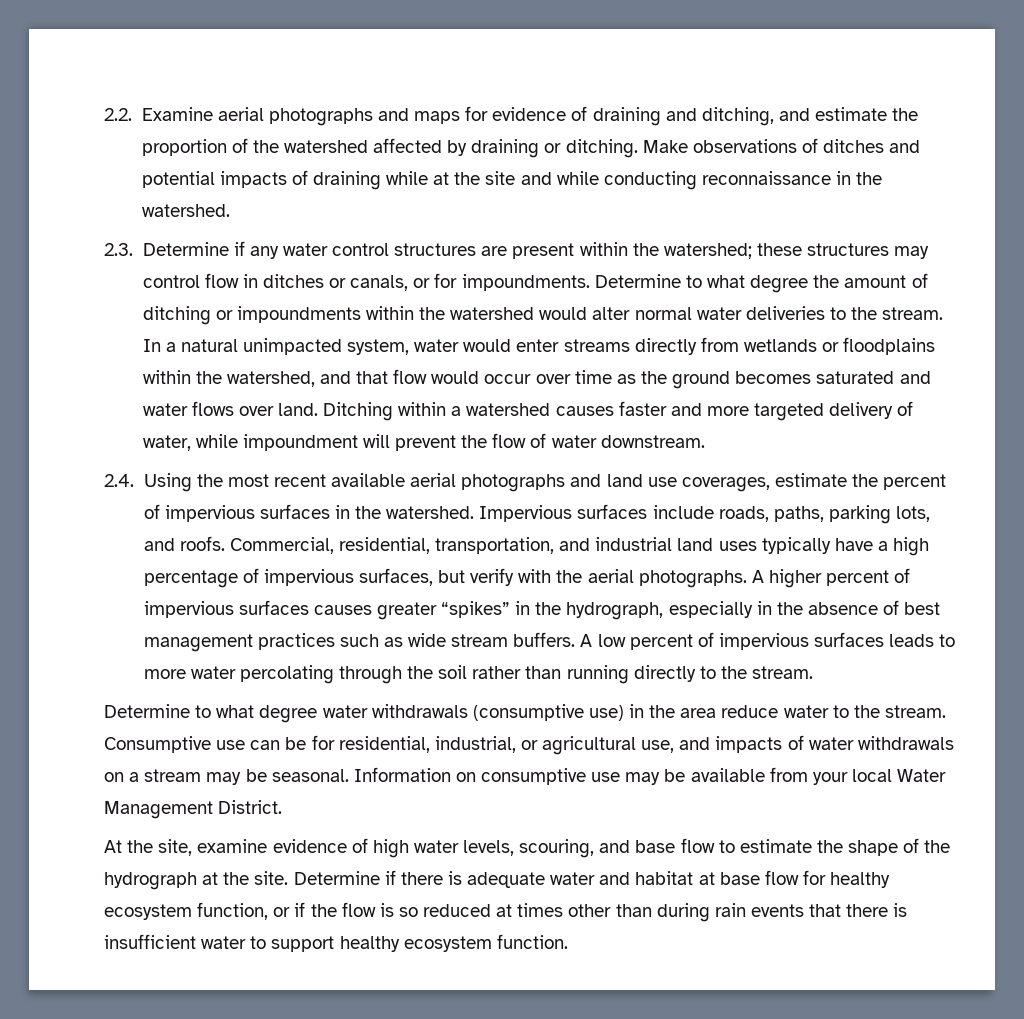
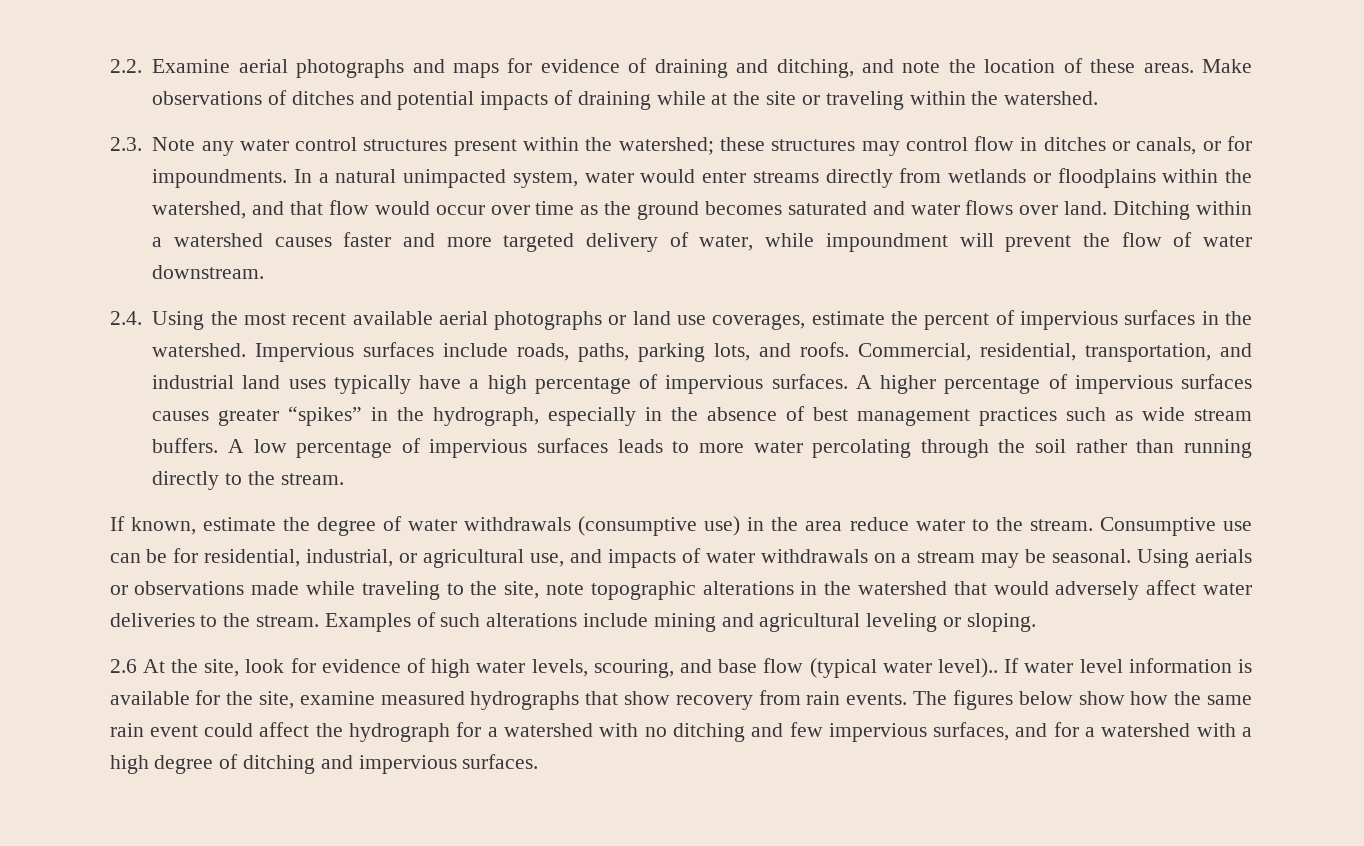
- 2.2. Examine aerial photographs and maps for evidence of draining and ditching, and estimate the proportion of the watershed affected by draining or ditching.
+ 2.2. Examine aerial photographs and maps for evidence of draining and ditching, and note the location of these areas.
- Make observations of ditches and potential impacts of draining while at the site and while conducting reconnaissance in the watershed.
+ Make observations of ditches and potential impacts of draining while at the site or traveling within the watershed.
- 2.3. Determine if any water control structures are present within the watershed; these structures may control flow in ditches or canals, or for impoundments.
+ 2.3. Note any water control structures present within the watershed; these structures may control flow in ditches or canals, or for impoundments.
- Determine to what degree the amount of ditching or impoundments within the watershed would alter normal water deliveries to the stream.
- 2.4. Using the most recent available aerial photographs and land use coverages, estimate the percent of impervious surfaces in the watershed.
+ 2.4. Using the most recent available aerial photographs or land use coverages, estimate the percent of impervious surfaces in the watershed.
- Commercial, residential, transportation, and industrial land uses typically have a high percentage of impervious surfaces, but verify with the aerial photographs.
+ Commercial, residential, transportation, and industrial land uses typically have a high percentage of impervious surfaces.
- A higher percent of impervious surfaces causes greater “spikes” in the hydrograph, especially in the absence of best management practices such as wide stream buffers.
+ A higher percentage of impervious surfaces causes greater “spikes” in the hydrograph, especially in the absence of best management practices such as wide stream buffers.
- A low percent of impervious surfaces leads to more water percolating through the soil rather than running directly to the stream.
+ A low percentage of impervious surfaces leads to more water percolating through the soil rather than running directly to the stream.
- Determine to what degree water withdrawals (consumptive use) in the area reduce water to the stream.
+ If known, estimate the degree of water withdrawals (consumptive use) in the area reduce water to the stream.
- Information on consumptive use may be available from your local Water Management District.
- At the site, examine evidence of high water levels, scouring, and base flow to estimate the shape of the hydrograph at the site. Determine if there is adequate water and habitat at base flow for healthy ecosystem function, or if the flow is so reduced at times other than during rain events that there is insufficient water to support healthy ecosystem function.
+ Using aerials or observations made while traveling to the site, note topographic alterations in the watershed that would adversely affect water deliveries to the stream. Examples of such alterations include mining and agricultural leveling or sloping.
+ 2.6 At the site, look for evidence of high water levels, scouring, and base flow (typical water level).. If water level information is available for the site, examine measured hydrographs that show recovery from rain events. The figures below show how the same rain event could affect the hydrograph for a watershed with no ditching and few impervious surfaces, and for a watershed with a high degree of ditching and impervious surfaces.

